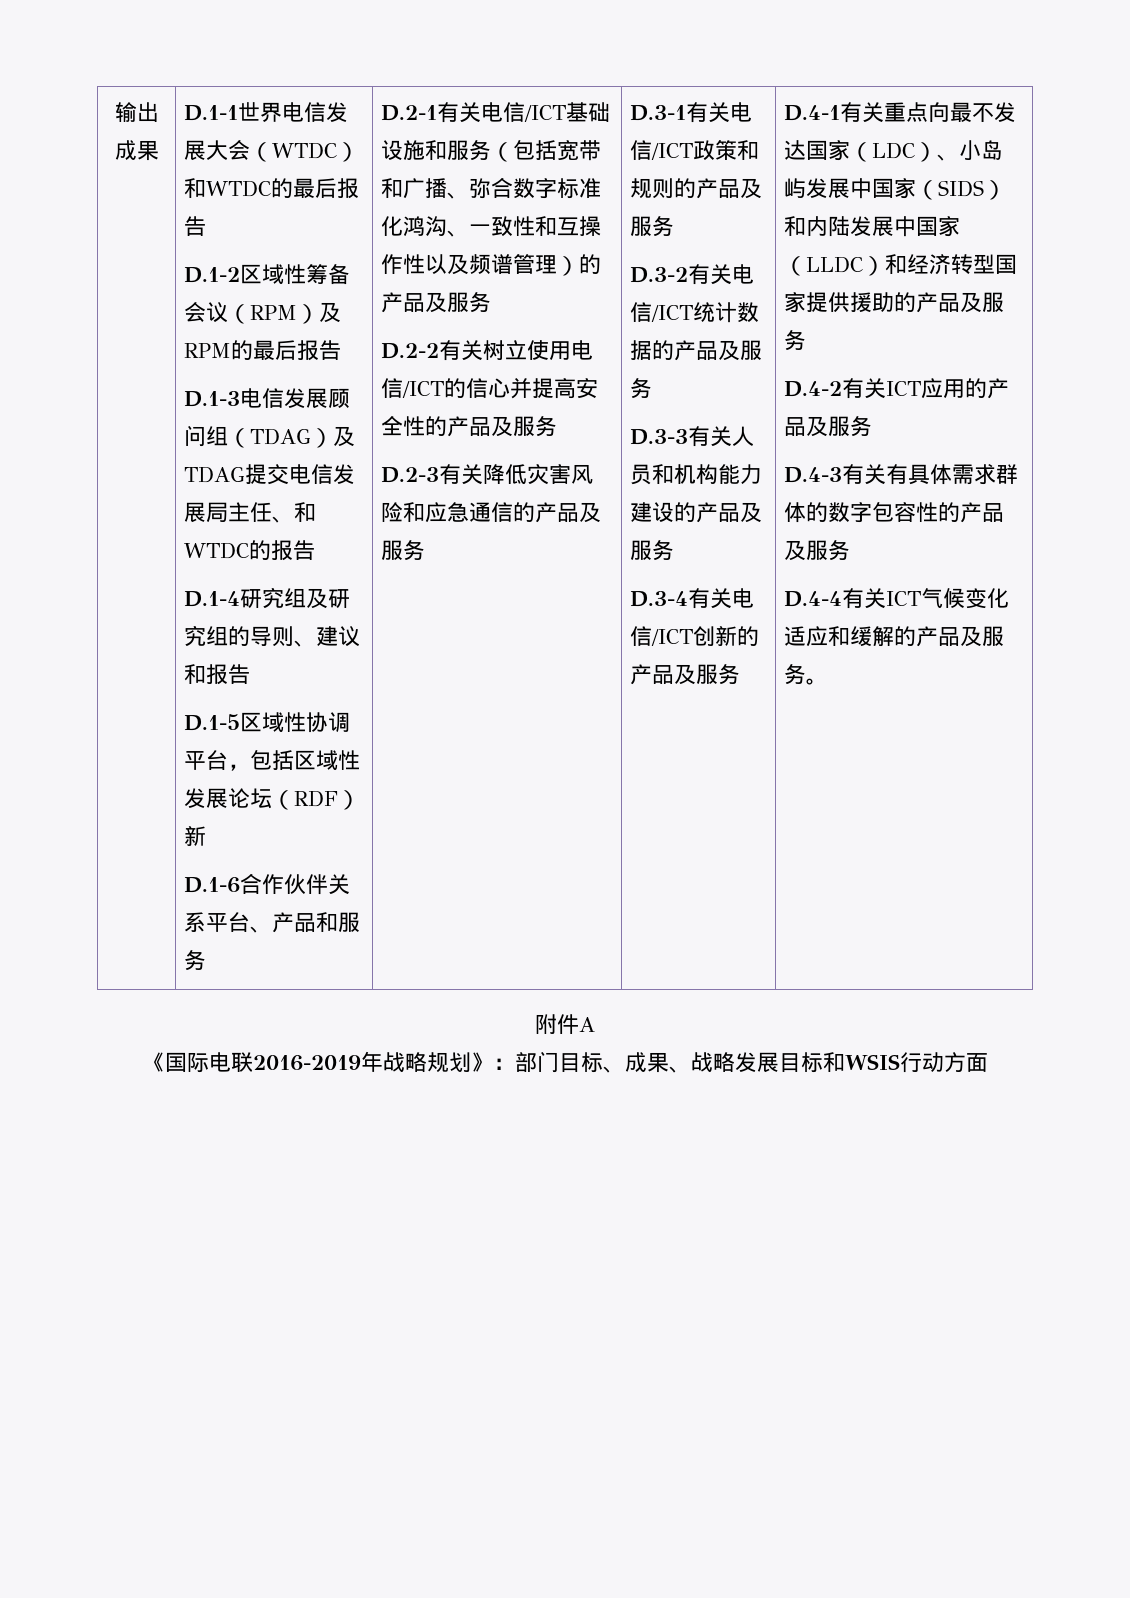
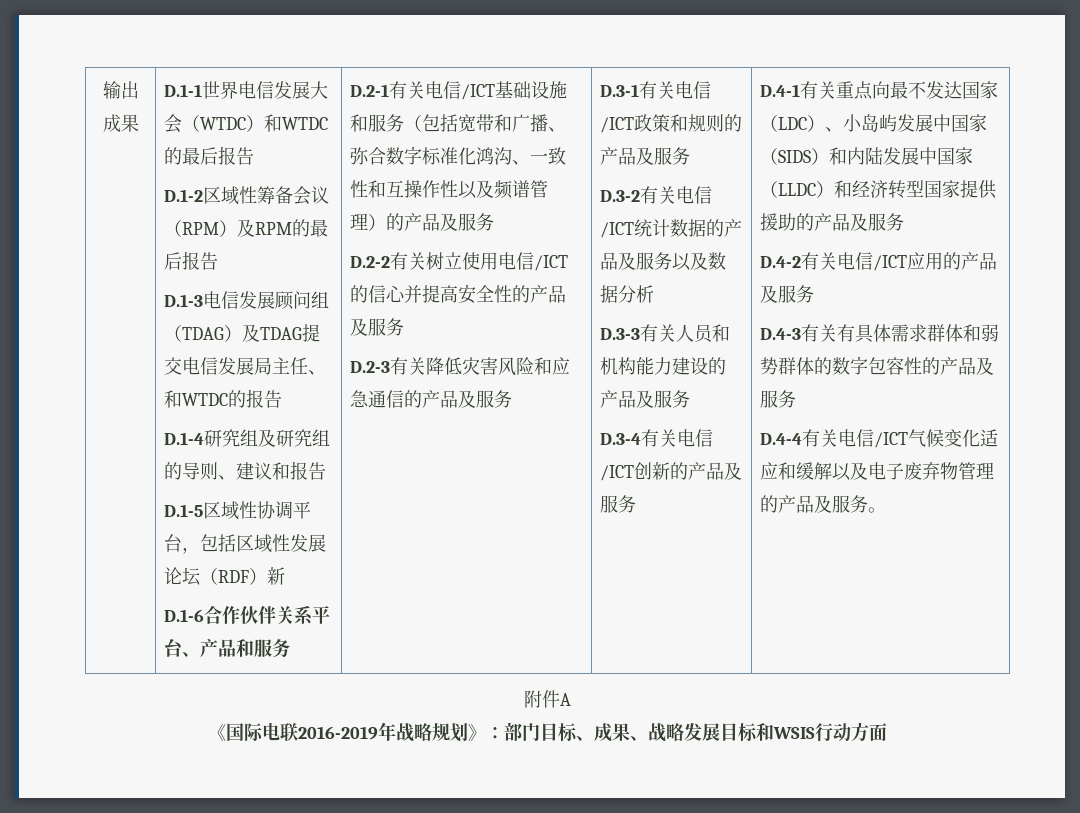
- D.3-2有关电信/ICT统计数据的产品及服务
+ D.3-2有关电信/ICT统计数据的产品及服务以及数据分析
- D.4-2有关ICT应用的产品及服务
+ D.4-2有关电信/ICT应用的产品及服务
- D.4-3有关有具体需求群体的数字包容性的产品及服务
+ D.4-3有关有具体需求群体和弱势群体的数字包容性的产品及服务
- D.4-4有关ICT气候变化适应和缓解的产品及服务。
+ D.4-4有关电信/ICT气候变化适应和缓解以及电子废弃物管理的产品及服务。

